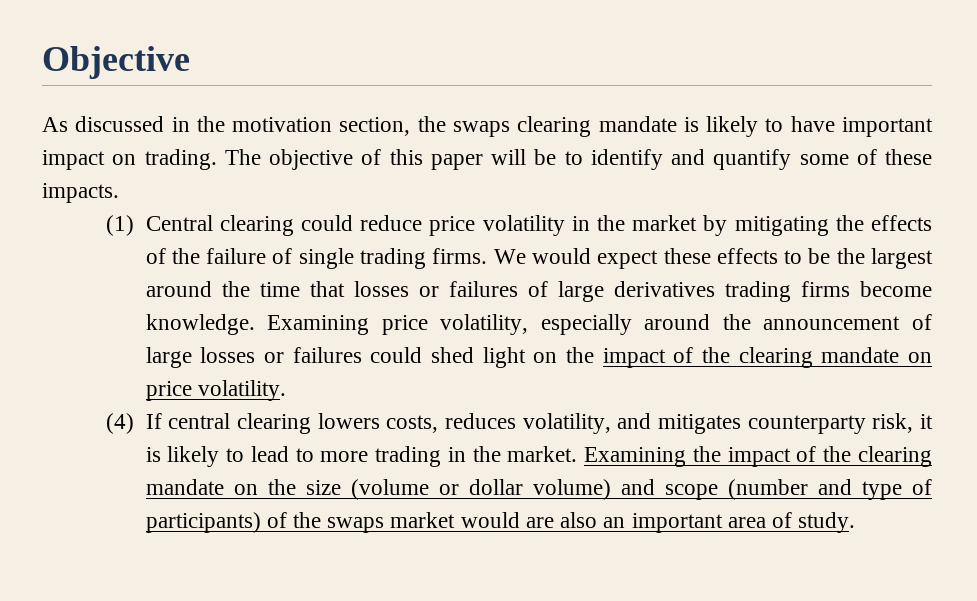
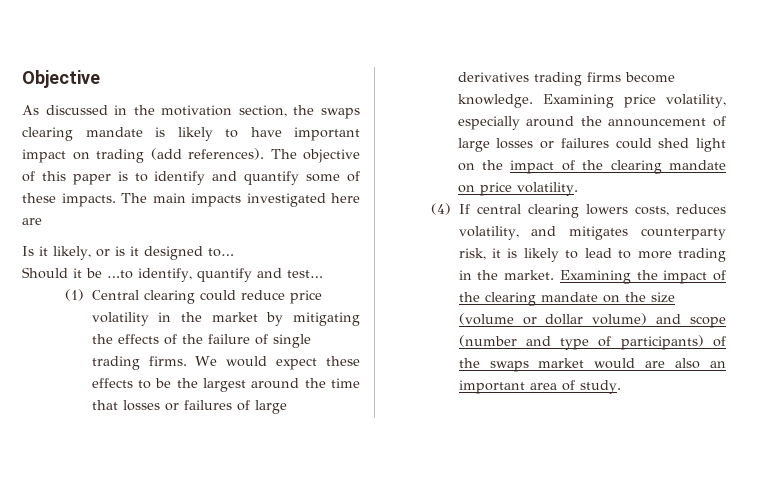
- As discussed in the motivation section, the swaps clearing mandate is likely to have important impact on trading.
+ As discussed in the motivation section, the swaps clearing mandate is likely to have important impact on trading (add references).
- The objective of this paper will be to identify and quantify some of these impacts.
+ The objective of this paper is to identify and quantify some of these impacts. The main impacts investigated here are
+ Is it likely, or is it designed to…
+ Should it be …to identify, quantify and test…

